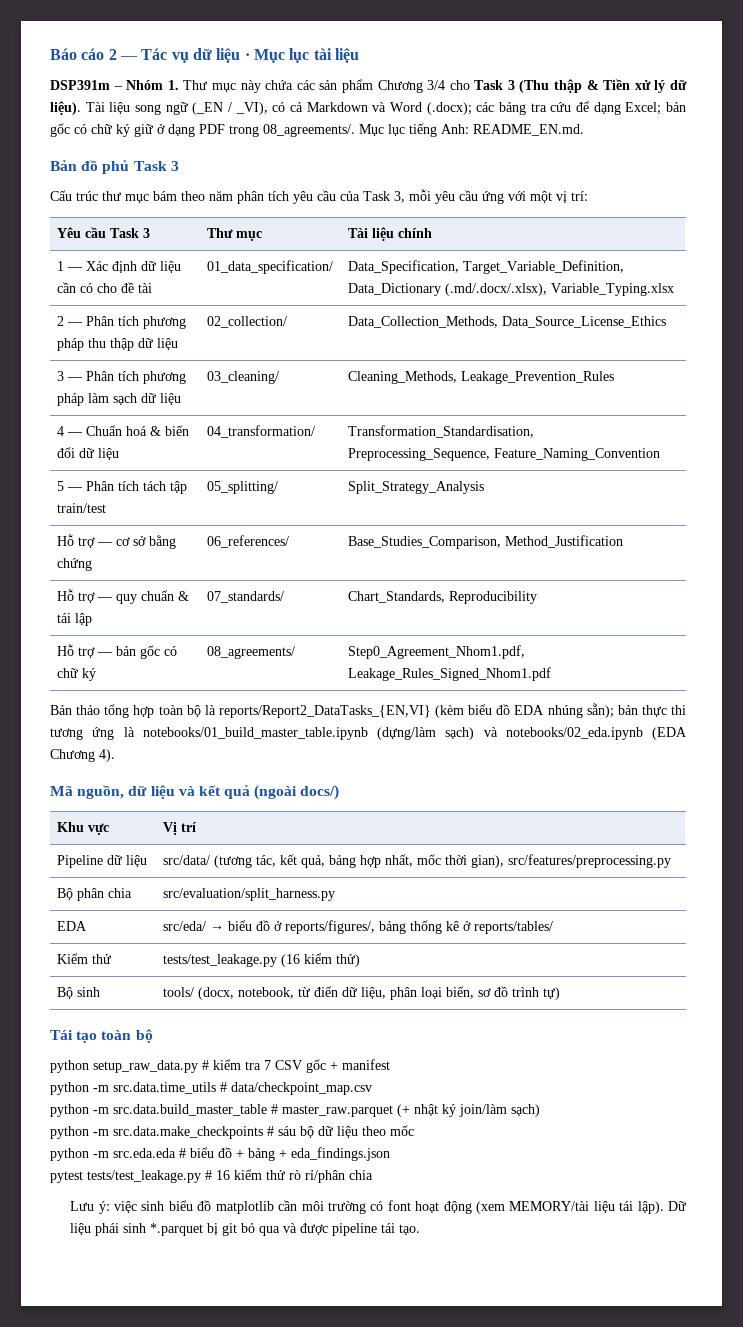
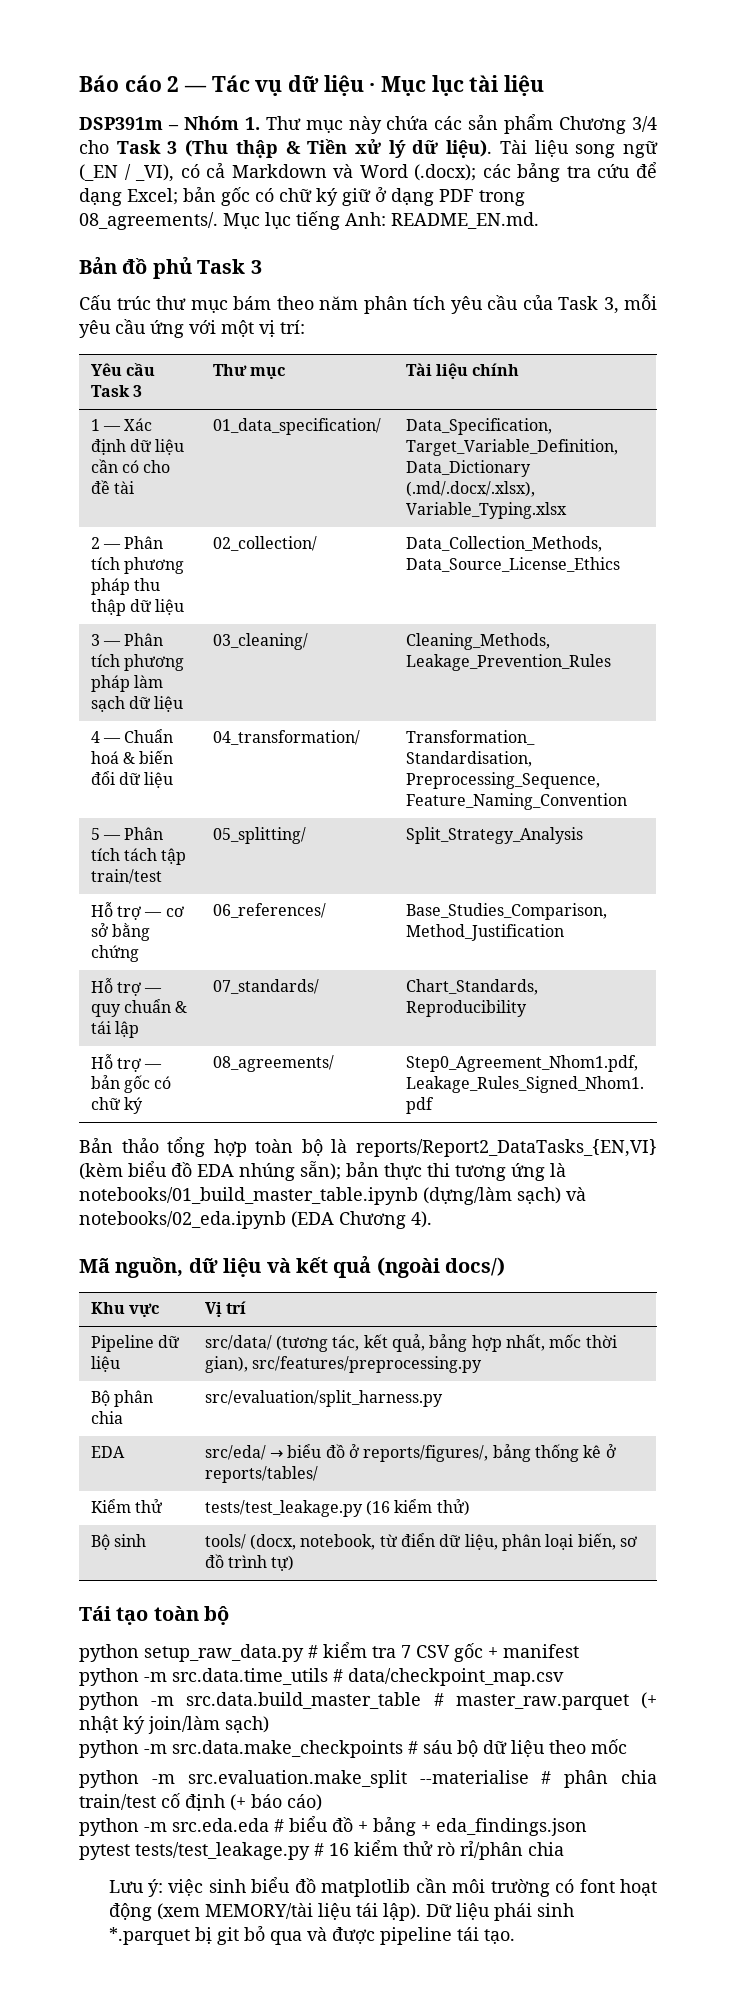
+ python -m src.evaluation.make_split --materialise # phân chia train/test cố định (+ báo cáo)

